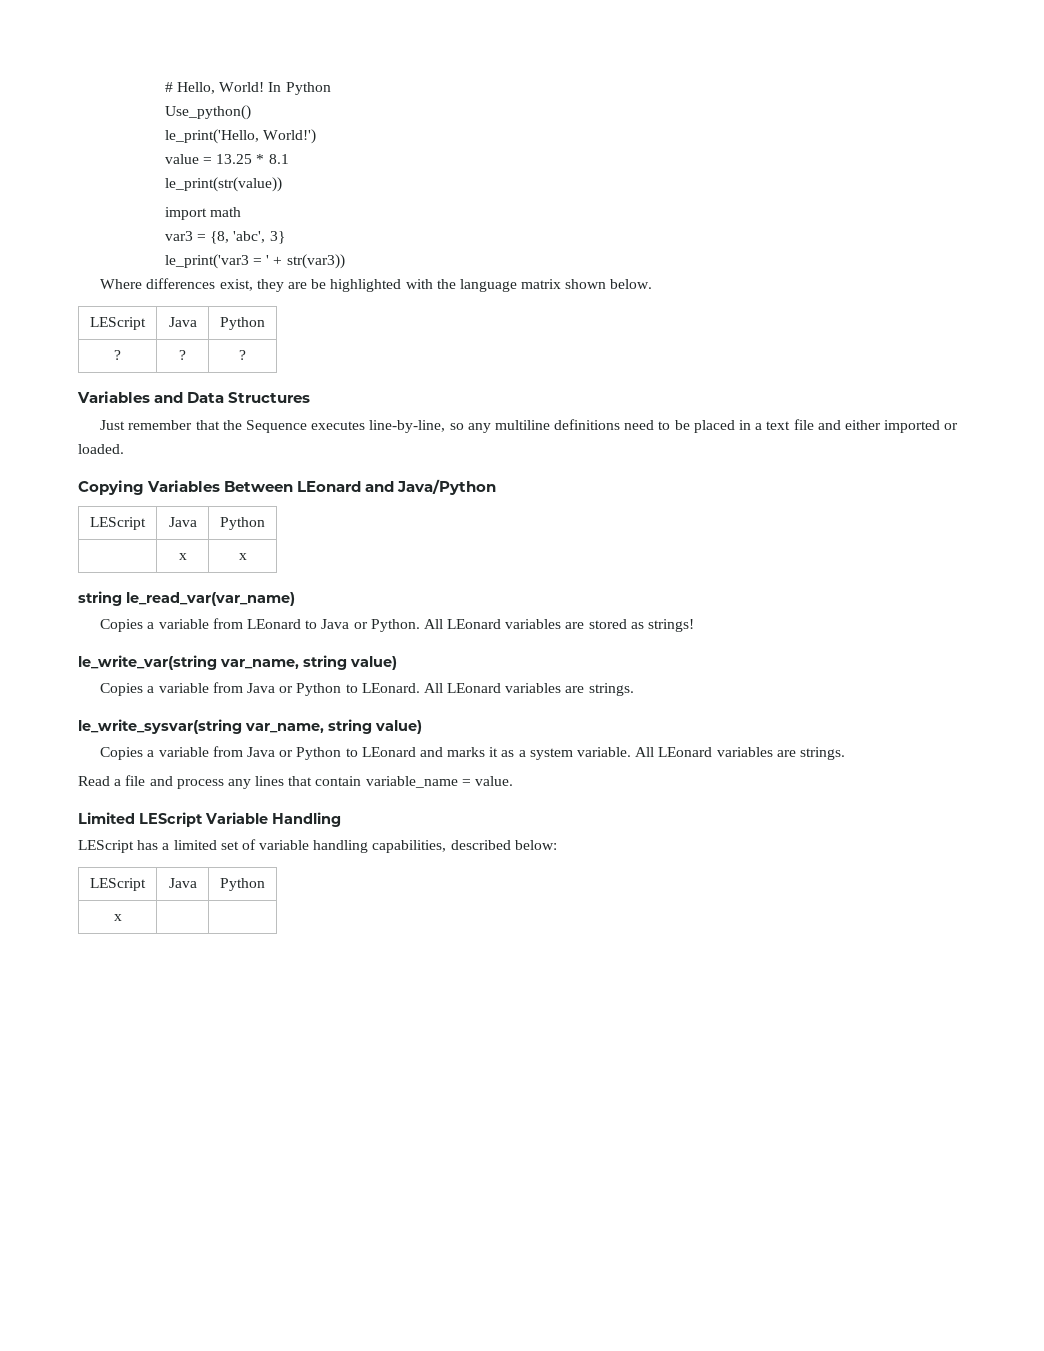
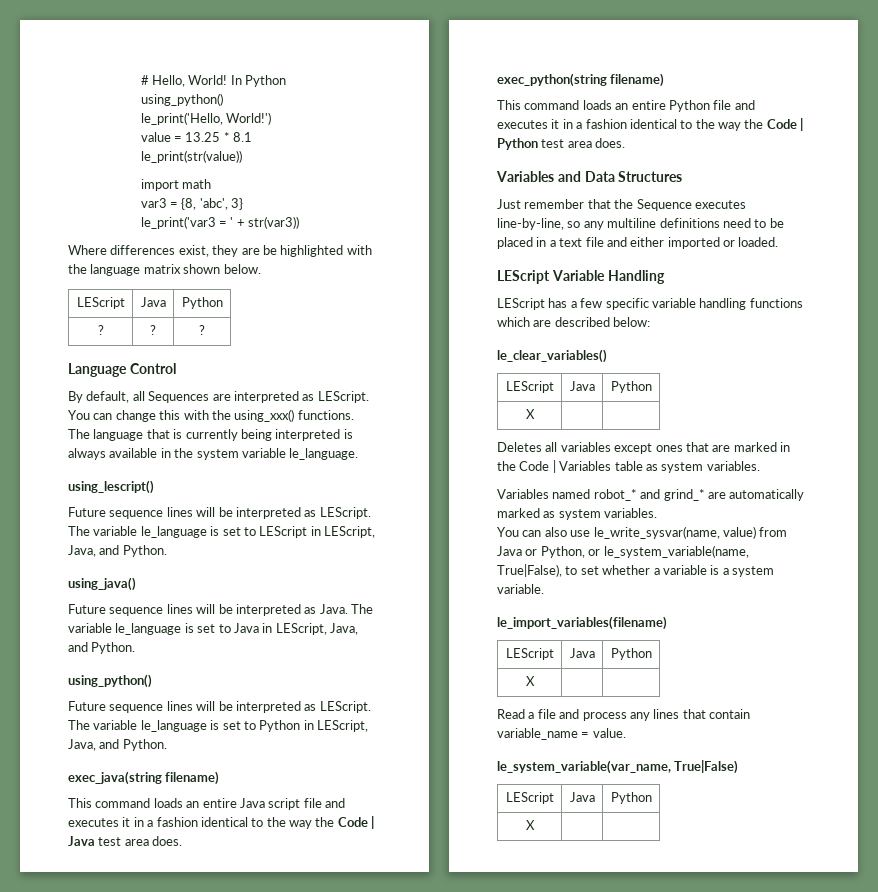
  In Python
- Use_python()
+ using_python()
+ Language Control
+ By default, all Sequences are interpreted as LEScript. You can change this with the using_xxx() functions. The language that is currently being interpreted is always available in the system variable le_language.
+ using_lescript()
+ Future sequence lines will be interpreted as LEScript. The variable le_language is set to LEScript in LEScript, Java, and Python.
+ using_java()
+ Future sequence lines will be interpreted as Java. The variable le_language is set to Java in LEScript, Java, and Python.
+ using_python()
+ Future sequence lines will be interpreted as LEScript. The variable le_language is set to Python in LEScript, Java, and Python.
+ exec_java(string filename)
+ This command loads an entire Java script file and executes it in a fashion identical to the way the Code | Java test area does.
+ exec_python(string filename)
+ This command loads an entire Python file and executes it in a fashion identical to the way the Code | Python test area does.
- Copying Variables Between LEonard and Java/Python
+ LEScript Variable Handling
+ LEScript has a few specific variable handling functions which are described below:
+ le_clear_variables()
  LEScript | Java | Python
- | x | x
- string le_read_var(var_name)
- Copies a variable from LEonard to Java or Python. All LEonard variables are stored as strings!
- le_write_var(string var_name, string value)
- Copies a variable from Java or Python to LEonard. All LEonard variables are strings.
- le_write_sysvar(string var_name, string value)
- Copies a variable from Java or Python to LEonard and marks it as a system variable. All LEonard variables are strings.
+ X | |
+ Deletes all variables except ones that are marked in the Code | Variables table as system variables.
+ Variables named robot_* and grind_* are automatically marked as system variables.
+ You can also use le_write_sysvar(name, value) from Java or Python, or le_system_variable(name, True|False), to set whether a variable is a system variable.
+ le_import_variables(filename)
+ LEScript | Java | Python
+ X | |
- Limited LEScript Variable Handling
- LEScript has a limited set of variable handling capabilities, described below:
+ le_system_variable(var_name, True|False)
  LEScript | Java | Python
- x | |
+ X | |

